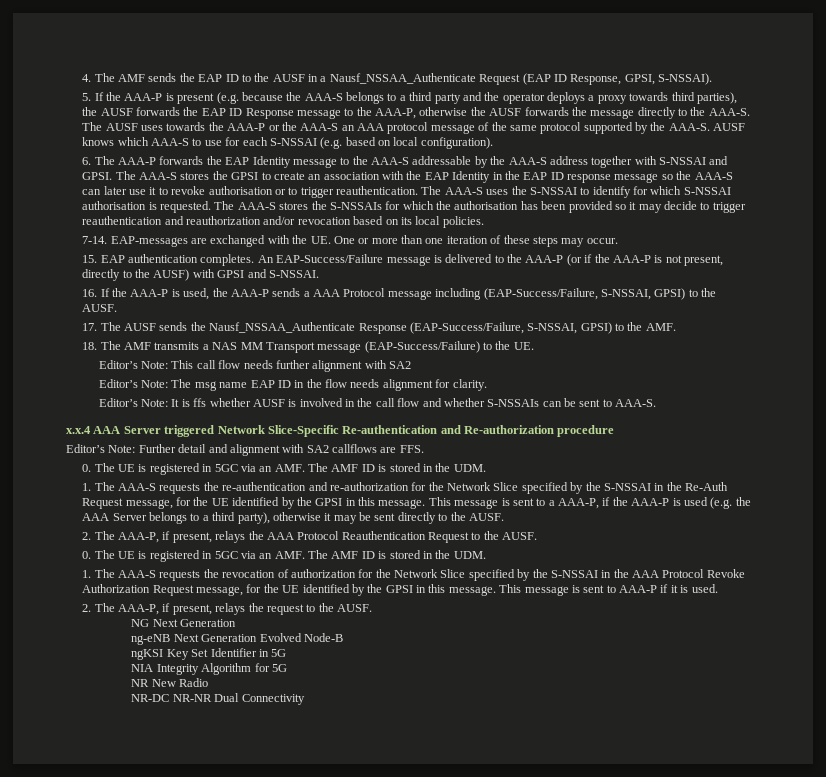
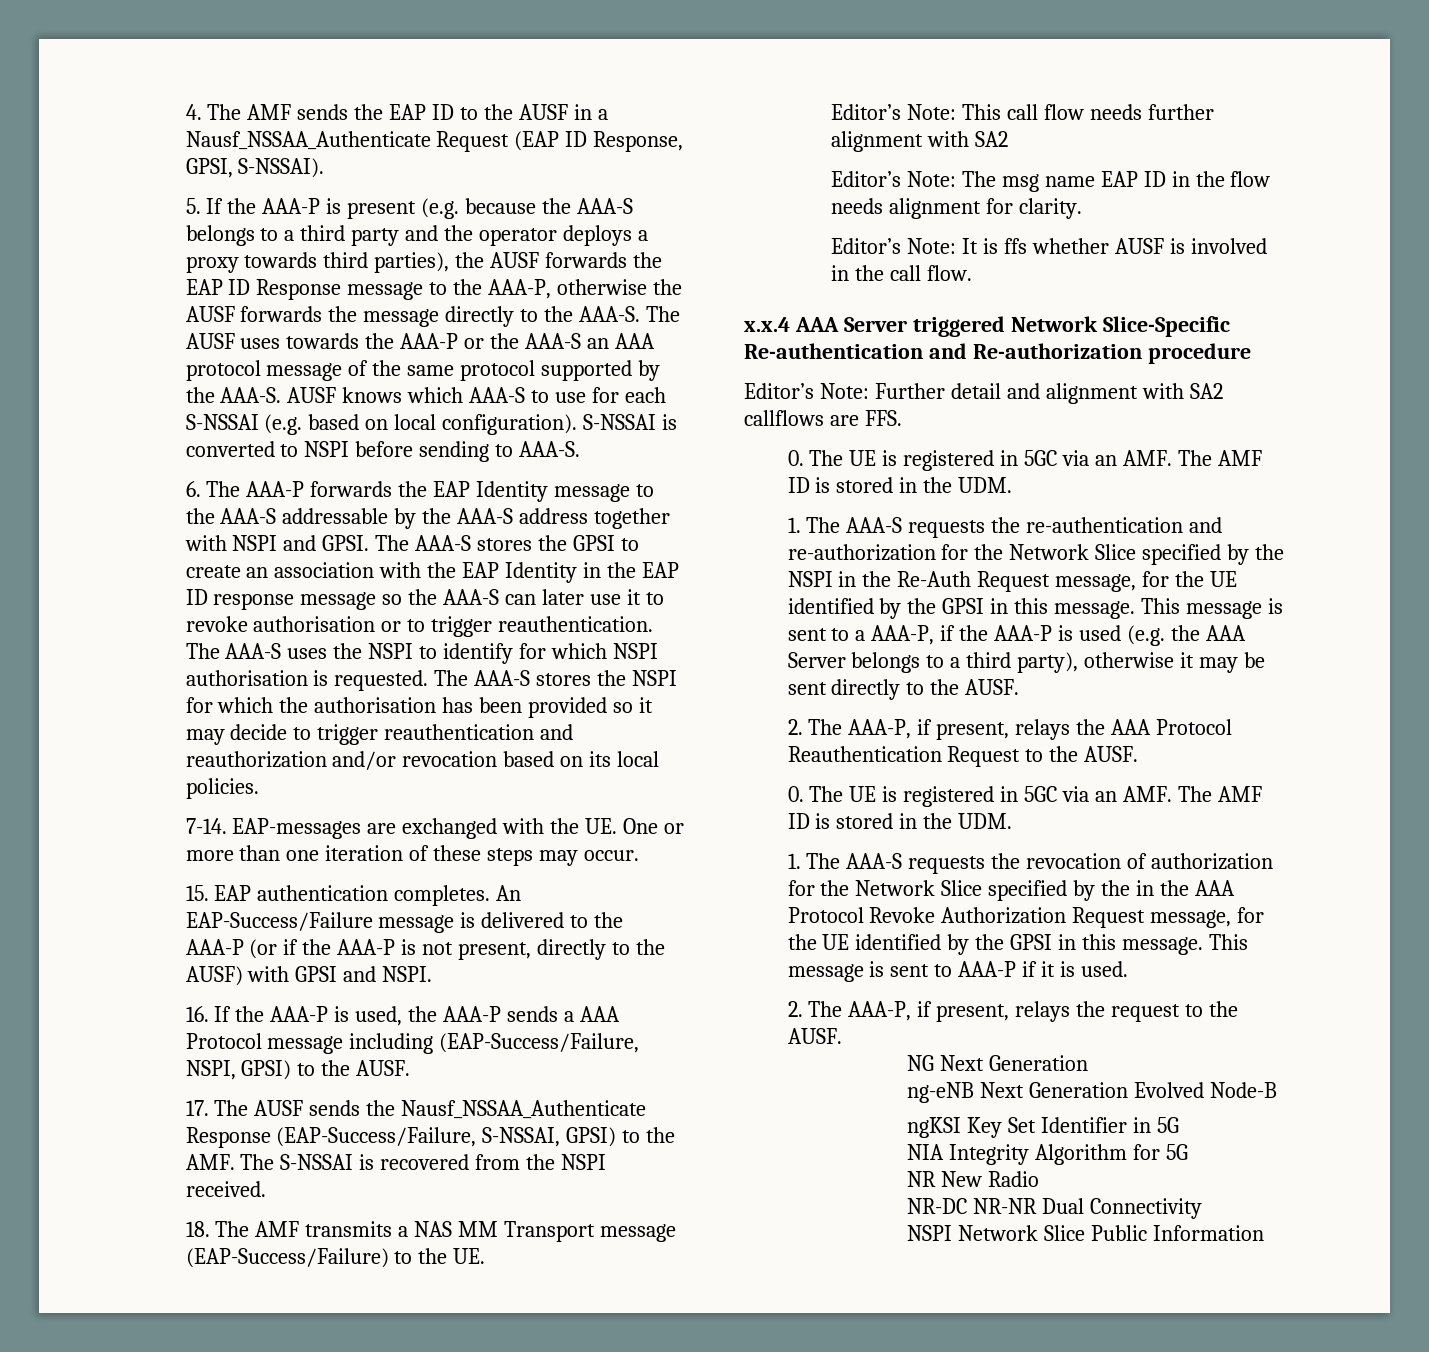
+ S-NSSAI is converted to NSPI before sending to AAA-S.
- 6. The AAA-P forwards the EAP Identity message to the AAA-S addressable by the AAA-S address together with S-NSSAI and GPSI.
+ 6. The AAA-P forwards the EAP Identity message to the AAA-S addressable by the AAA-S address together with NSPI and GPSI.
- The AAA-S uses the S-NSSAI to identify for which S-NSSAI authorisation is requested.
+ The AAA-S uses the NSPI to identify for which NSPI authorisation is requested.
- The AAA-S stores the S-NSSAIs for which the authorisation has been provided so it may decide to trigger reauthentication and reauthorization and/or revocation based on its local policies.
+ The AAA-S stores the NSPI for which the authorisation has been provided so it may decide to trigger reauthentication and reauthorization and/or revocation based on its local policies.
- An EAP-Success/Failure message is delivered to the AAA-P (or if the AAA-P is not present, directly to the AUSF) with GPSI and S-NSSAI.
+ An EAP-Success/Failure message is delivered to the AAA-P (or if the AAA-P is not present, directly to the AUSF) with GPSI and NSPI.
- 16. If the AAA-P is used, the AAA-P sends a AAA Protocol message including (EAP-Success/Failure, S-NSSAI, GPSI) to the AUSF.
+ 16. If the AAA-P is used, the AAA-P sends a AAA Protocol message including (EAP-Success/Failure, NSPI, GPSI) to the AUSF.
- 17. The AUSF sends the Nausf_NSSAA_Authenticate Response (EAP-Success/Failure, S-NSSAI, GPSI) to the AMF.
+ 17. The AUSF sends the Nausf_NSSAA_Authenticate Response (EAP-Success/Failure, S-NSSAI, GPSI) to the AMF. The S-NSSAI is recovered from the NSPI received.
- Editor’s Note: It is ffs whether AUSF is involved in the call flow and whether S-NSSAIs can be sent to AAA-S.
+ Editor’s Note: It is ffs whether AUSF is involved in the call flow.
- 1. The AAA-S requests the re-authentication and re-authorization for the Network Slice specified by the S-NSSAI in the Re-Auth Request message, for the UE identified by the GPSI in this message.
+ 1. The AAA-S requests the re-authentication and re-authorization for the Network Slice specified by the NSPI in the Re-Auth Request message, for the UE identified by the GPSI in this message.
- 1. The AAA-S requests the revocation of authorization for the Network Slice specified by the S-NSSAI in the AAA Protocol Revoke Authorization Request message, for the UE identified by the GPSI in this message.
+ 1. The AAA-S requests the revocation of authorization for the Network Slice specified by the in the AAA Protocol Revoke Authorization Request message, for the UE identified by the GPSI in this message.
+ NSPI Network Slice Public Information

